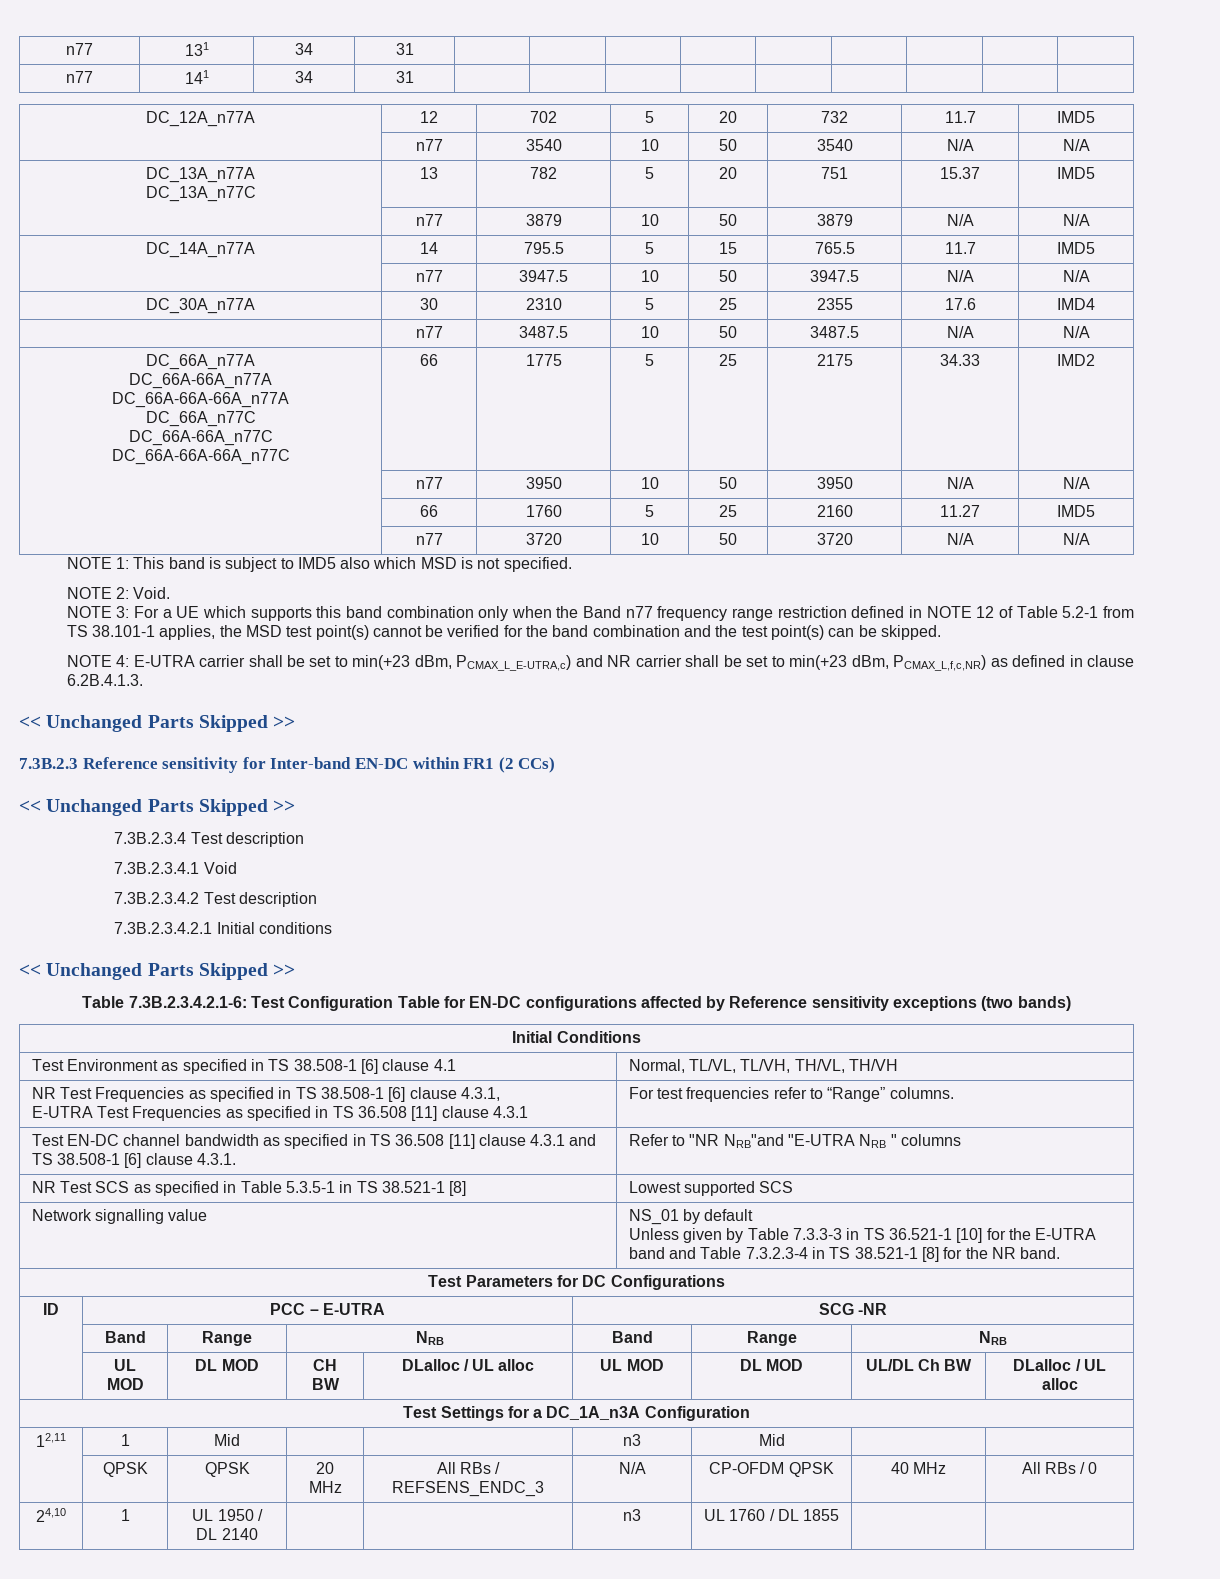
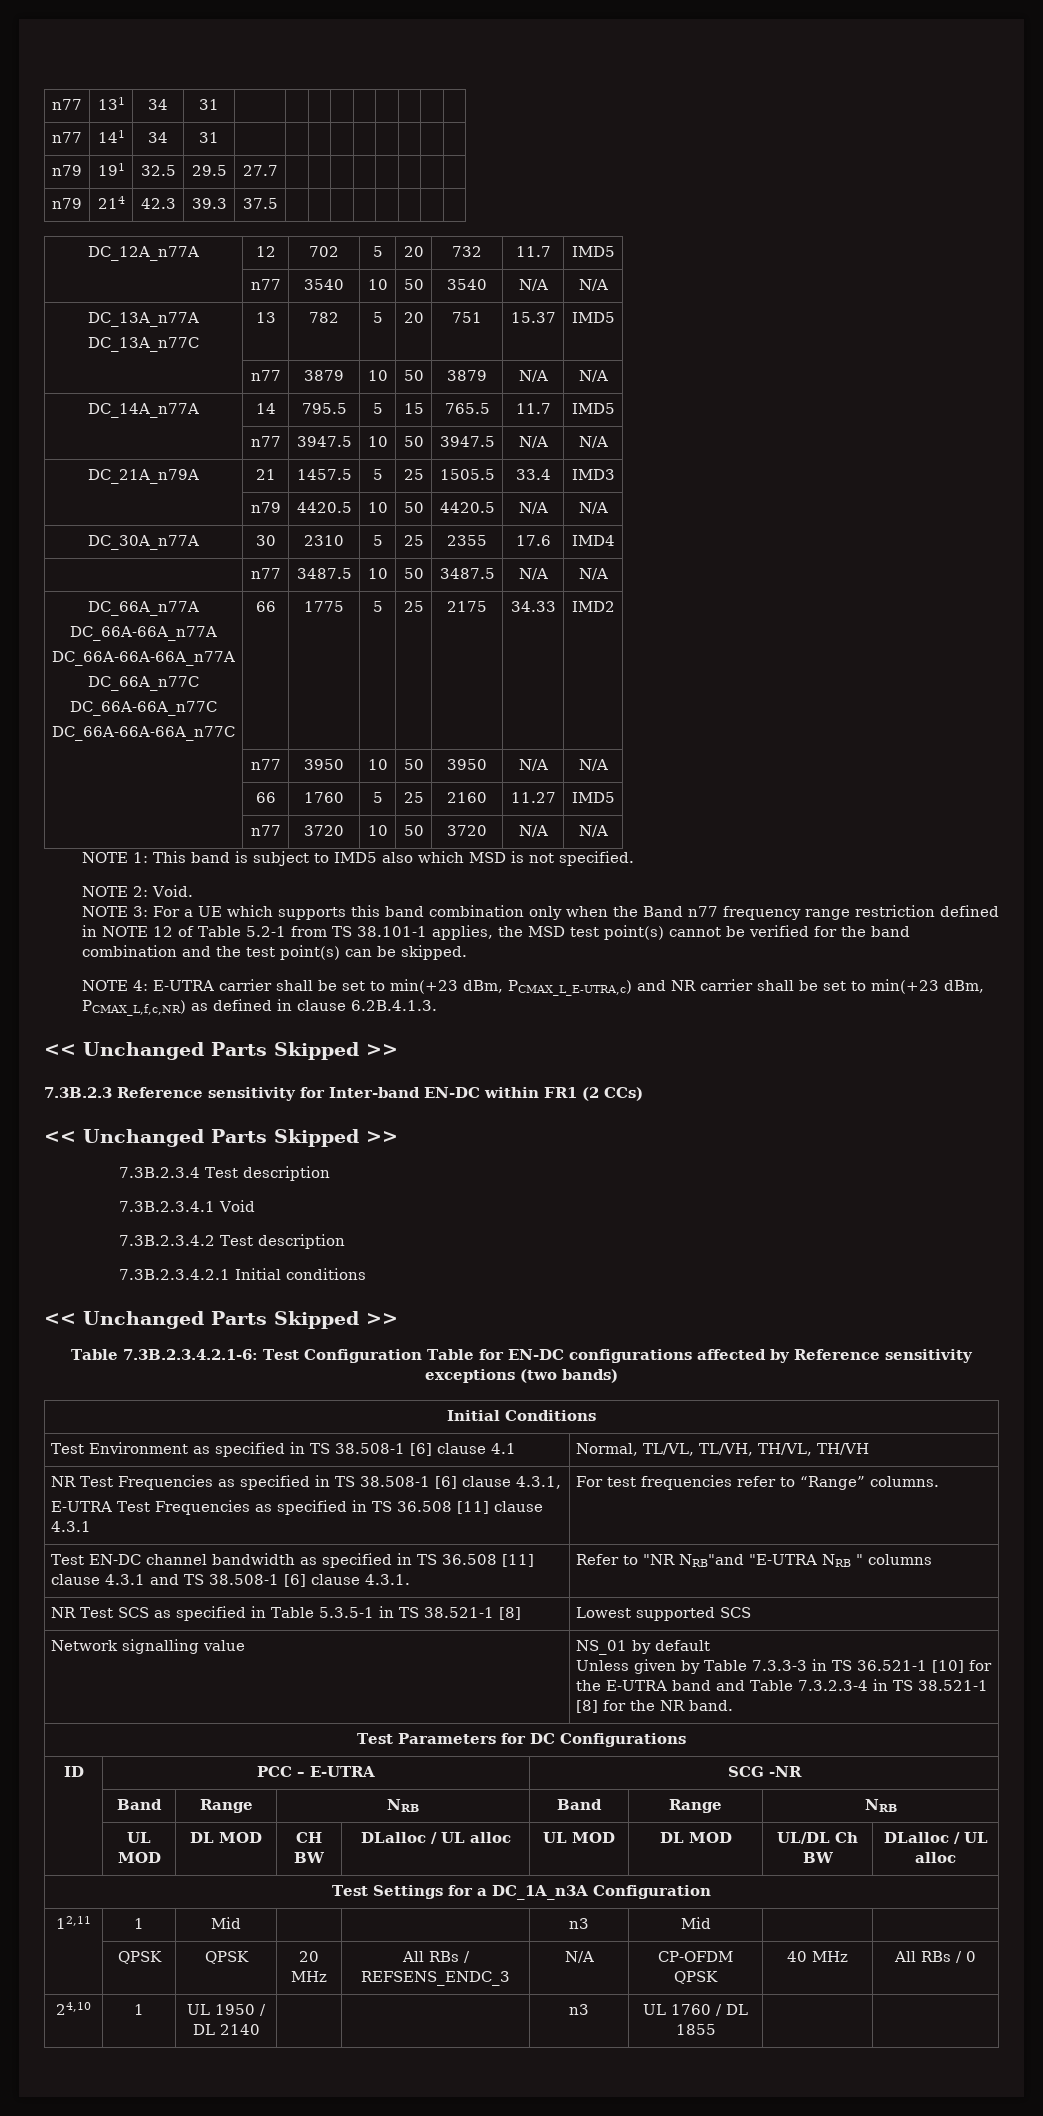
+ n79 | 191 | 32.5 | 29.5 | 27.7 | | | | | | | |
+ n79 | 214 | 42.3 | 39.3 | 37.5 | | | | | | | |
+ DC_21A_n79A | 21 | 1457.5 | 5 | 25 | 1505.5 | 33.4 | IMD3
+ | n79 | 4420.5 | 10 | 50 | 4420.5 | N/A | N/A

